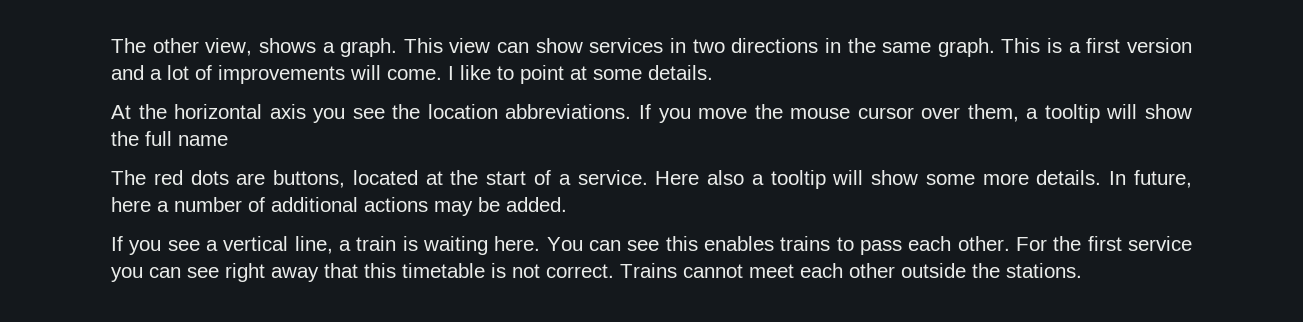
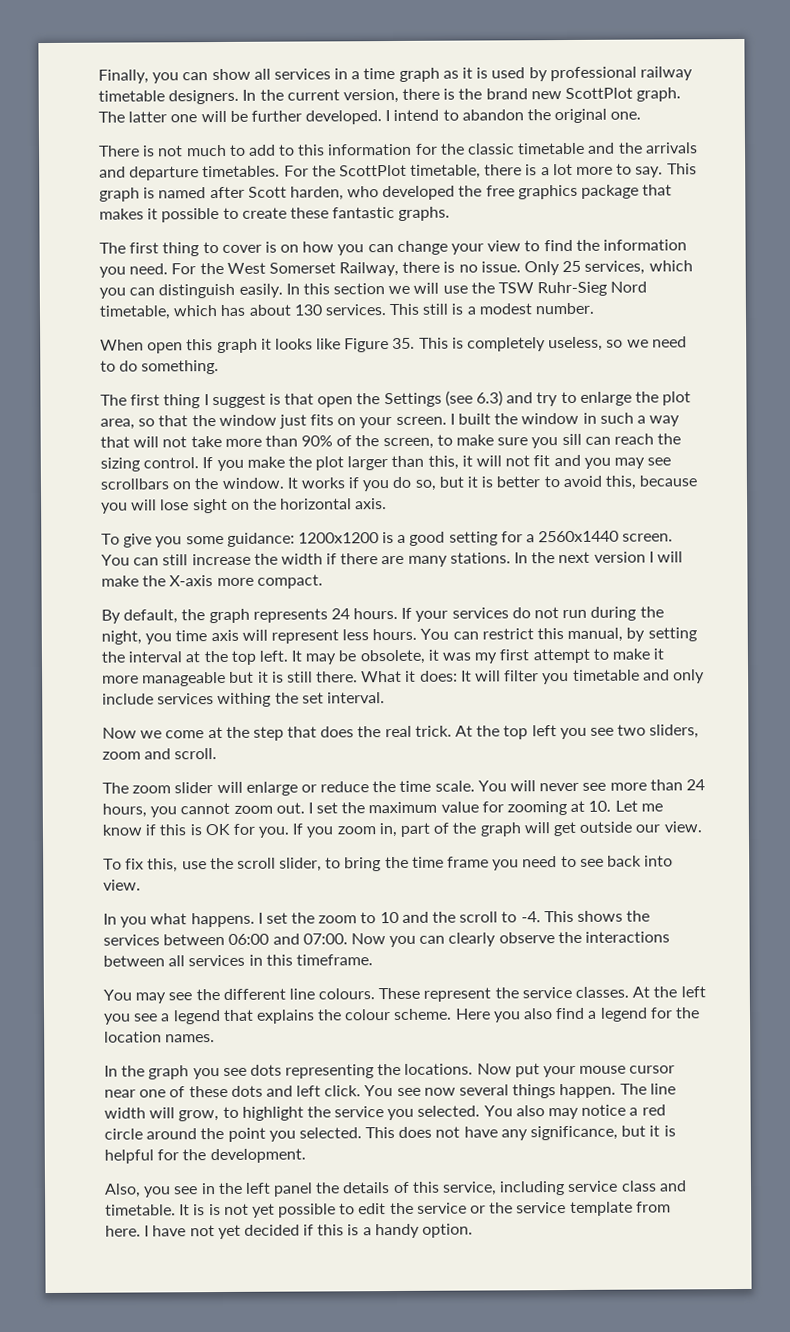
- The other view, shows a graph. This view can show services in two directions in the same graph. This is a first version and a lot of improvements will come. I like to point at some details.
- At the horizontal axis you see the location abbreviations. If you move the mouse cursor over them, a tooltip will show the full name
- The red dots are buttons, located at the start of a service. Here also a tooltip will show some more details. In future, here a number of additional actions may be added.
- If you see a vertical line, a train is waiting here. You can see this enables trains to pass each other. For the first service you can see right away that this timetable is not correct. Trains cannot meet each other outside the stations.
+ Finally, you can show all services in a time graph as it is used by professional railway timetable designers. In the current version, there is the brand new ScottPlot graph. The latter one will be further developed. I intend to abandon the original one.
+ There is not much to add to this information for the classic timetable and the arrivals and departure timetables. For the ScottPlot timetable, there is a lot more to say. This graph is named after Scott harden, who developed the free graphics package that makes it possible to create these fantastic graphs.
+ The first thing to cover is on how you can change your view to find the information you need. For the West Somerset Railway, there is no issue. Only 25 services, which you can distinguish easily. In this section we will use the TSW Ruhr-Sieg Nord timetable, which has about 130 services. This still is a modest number.
+ When open this graph it looks like Figure 35. This is completely useless, so we need to do something.
+ The first thing I suggest is that open the Settings (see 6.3) and try to enlarge the plot area, so that the window just fits on your screen. I built the window in such a way that will not take more than 90% of the screen, to make sure you sill can reach the sizing control. If you make the plot larger than this, it will not fit and you may see scrollbars on the window. It works if you do so, but it is better to avoid this, because you will lose sight on the horizontal axis.
+ To give you some guidance: 1200x1200 is a good setting for a 2560x1440 screen. You can still increase the width if there are many stations. In the next version I will make the X-axis more compact.
+ By default, the graph represents 24 hours. If your services do not run during the night, you time axis will represent less hours. You can restrict this manual, by setting the interval at the top left. It may be obsolete, it was my first attempt to make it more manageable but it is still there. What it does: It will filter you timetable and only include services withing the set interval.
+ Now we come at the step that does the real trick. At the top left you see two sliders, zoom and scroll.
+ The zoom slider will enlarge or reduce the time scale. You will never see more than 24 hours, you cannot zoom out. I set the maximum value for zooming at 10. Let me know if this is OK for you. If you zoom in, part of the graph will get outside our view.
+ To fix this, use the scroll slider, to bring the time frame you need to see back into view.
+ In you what happens. I set the zoom to 10 and the scroll to -4. This shows the services between 06:00 and 07:00. Now you can clearly observe the interactions between all services in this timeframe.
+ You may see the different line colours. These represent the service classes. At the left you see a legend that explains the colour scheme. Here you also find a legend for the location names.
+ In the graph you see dots representing the locations. Now put your mouse cursor near one of these dots and left click. You see now several things happen. The line width will grow, to highlight the service you selected. You also may notice a red circle around the point you selected. This does not have any significance, but it is helpful for the development.
+ Also, you see in the left panel the details of this service, including service class and timetable. It is is not yet possible to edit the service or the service template from here. I have not yet decided if this is a handy option.

